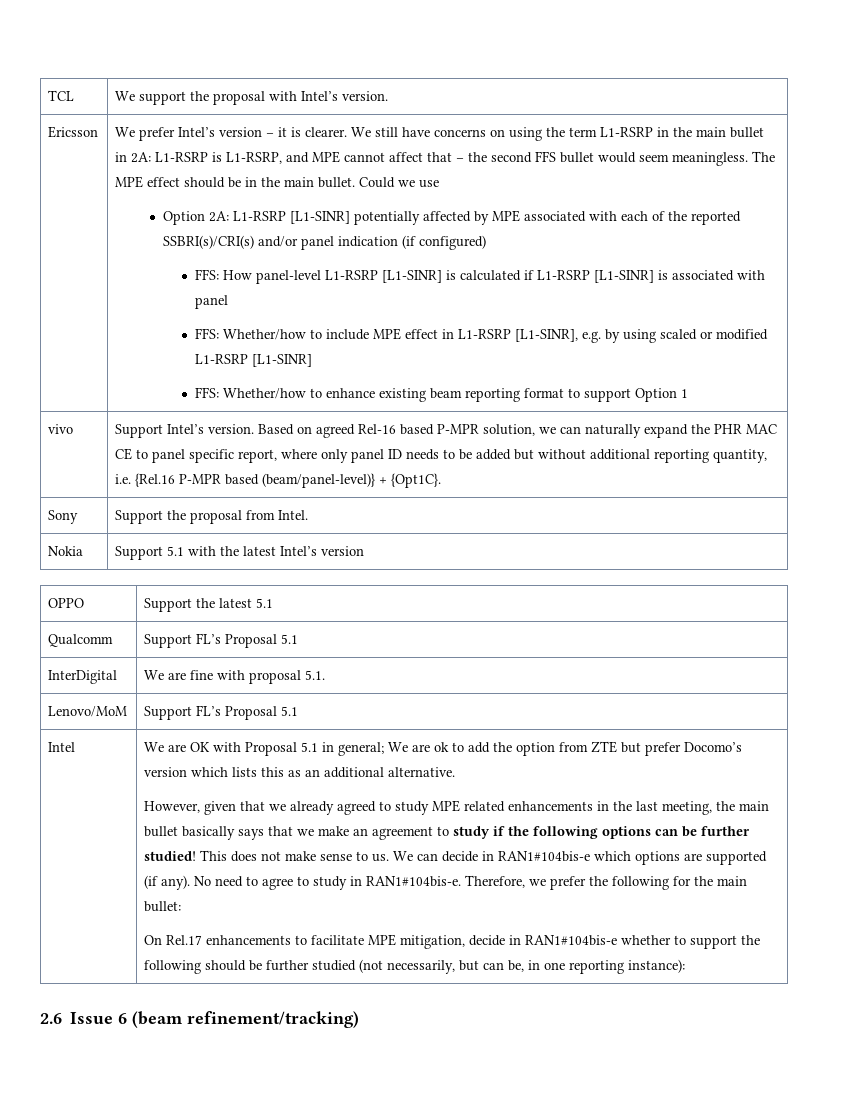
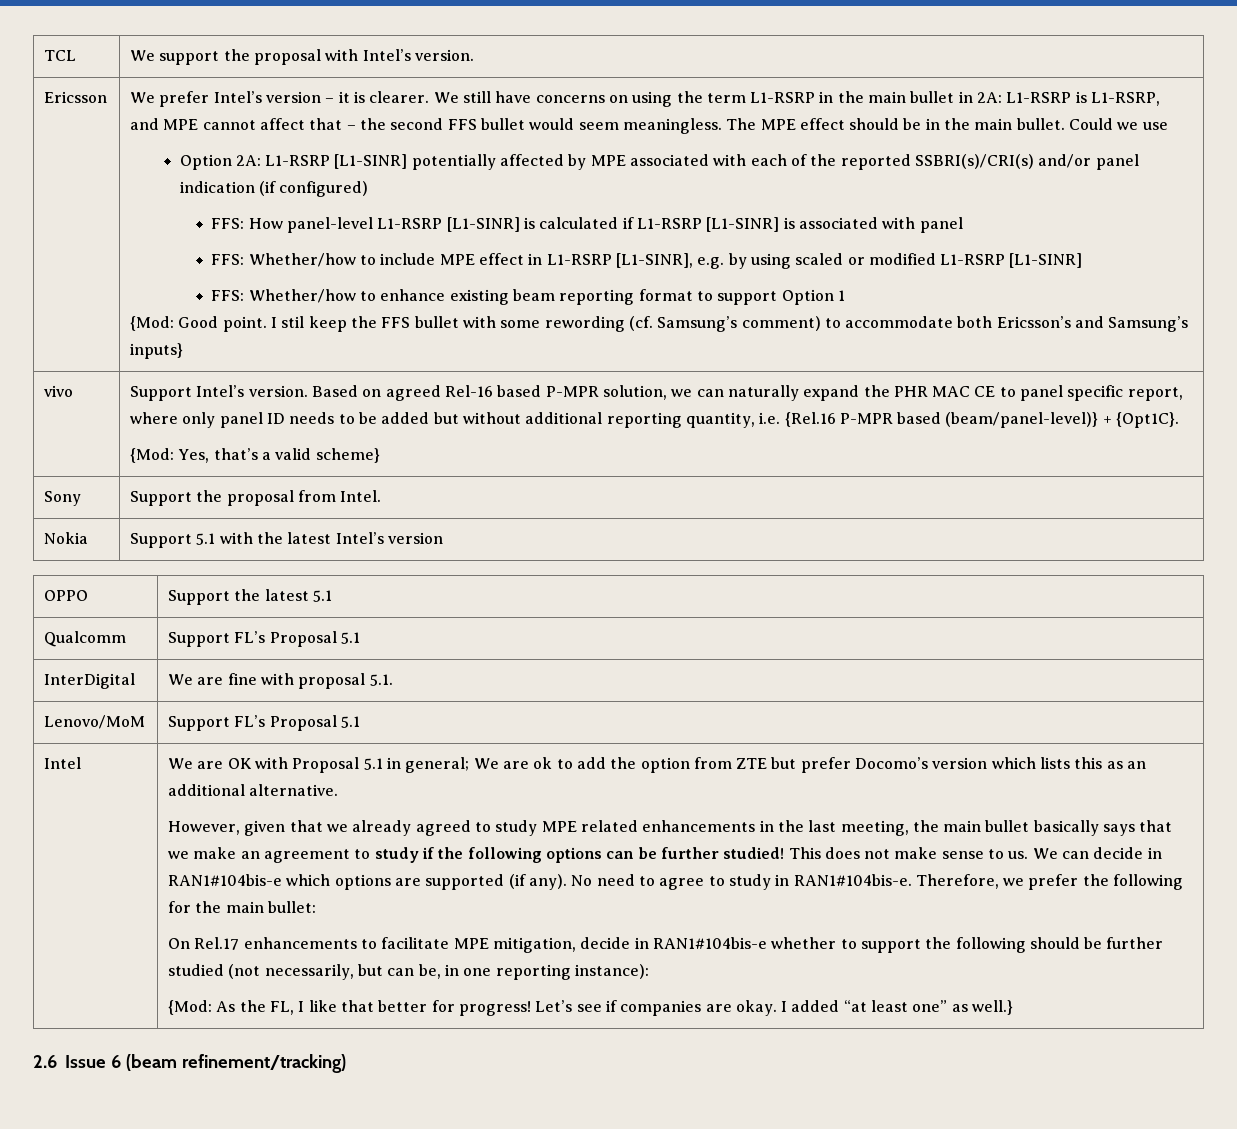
+ {Mod: Good point. I stil keep the FFS bullet with some rewording (cf. Samsung’s comment) to accommodate both Ericsson’s and Samsung’s inputs}
+ {Mod: Yes, that’s a valid scheme}
+ {Mod: As the FL, I like that better for progress! Let’s see if companies are okay. I added “at least one” as well.}

